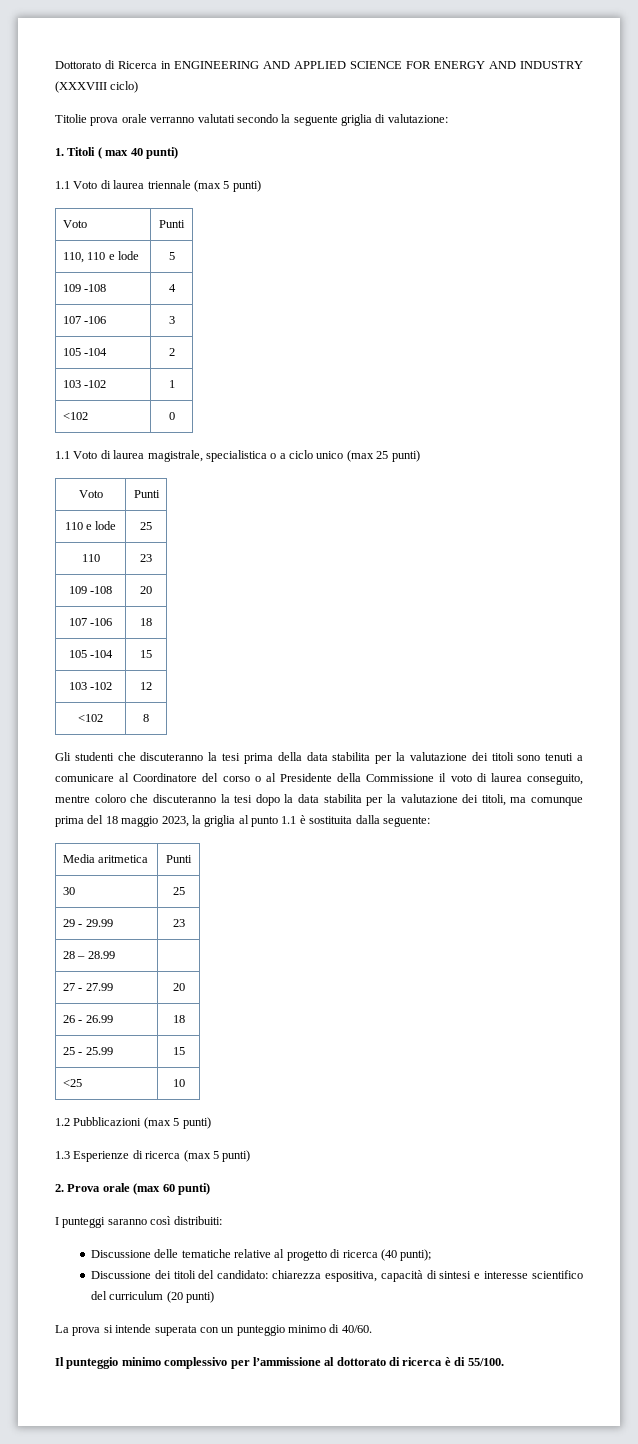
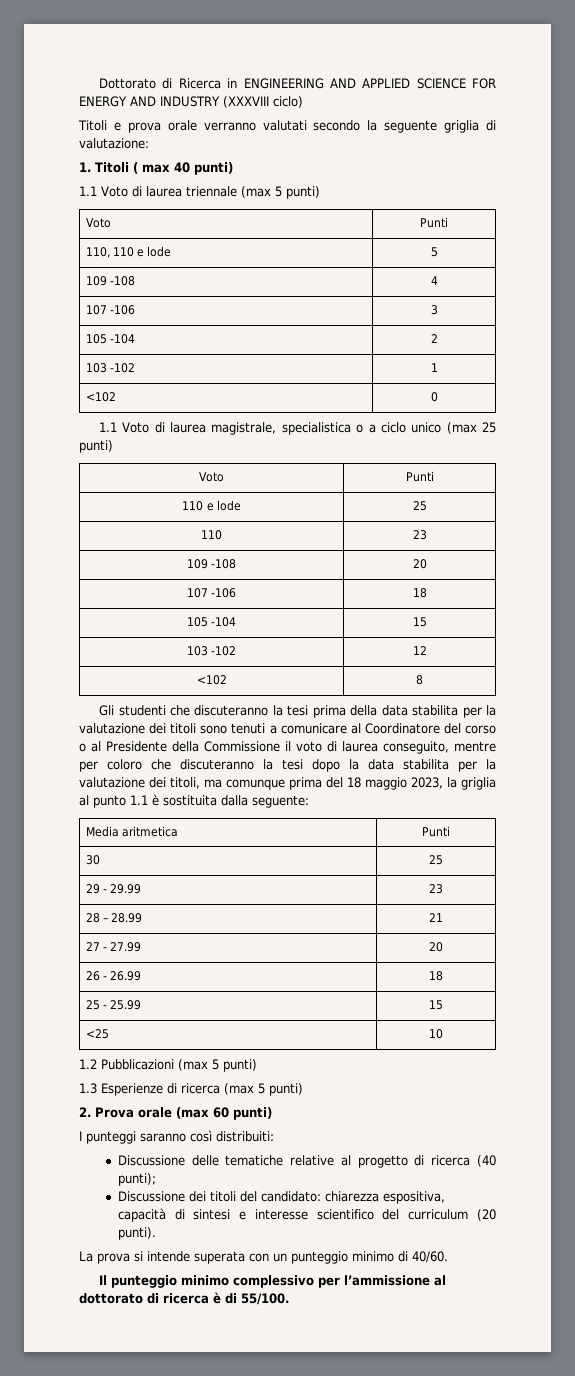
- Titolie prova orale verranno valutati secondo la seguente griglia di valutazione:
+ Titoli e prova orale verranno valutati secondo la seguente griglia di valutazione:
- Gli studenti che discuteranno la tesi prima della data stabilita per la valutazione dei titoli sono tenuti a comunicare al Coordinatore del corso o al Presidente della Commissione il voto di laurea conseguito, mentre coloro che discuteranno la tesi dopo la data stabilita per la valutazione dei titoli, ma comunque prima del 18 maggio 2023, la griglia al punto 1.1 è sostituita dalla seguente:
+ Gli studenti che discuteranno la tesi prima della data stabilita per la valutazione dei titoli sono tenuti a comunicare al Coordinatore del corso o al Presidente della Commissione il voto di laurea conseguito, mentre per coloro che discuteranno la tesi dopo la data stabilita per la valutazione dei titoli, ma comunque prima del 18 maggio 2023, la griglia al punto 1.1 è sostituita dalla seguente:
- 28 – 28.99 |
+ 28 – 28.99 | 21
- Discussione dei titoli del candidato: chiarezza espositiva, capacità di sintesi e interesse scientifico del curriculum (20 punti)
+ Discussione dei titoli del candidato: chiarezza espositiva, capacità di sintesi e interesse scientifico del curriculum (20 punti).

